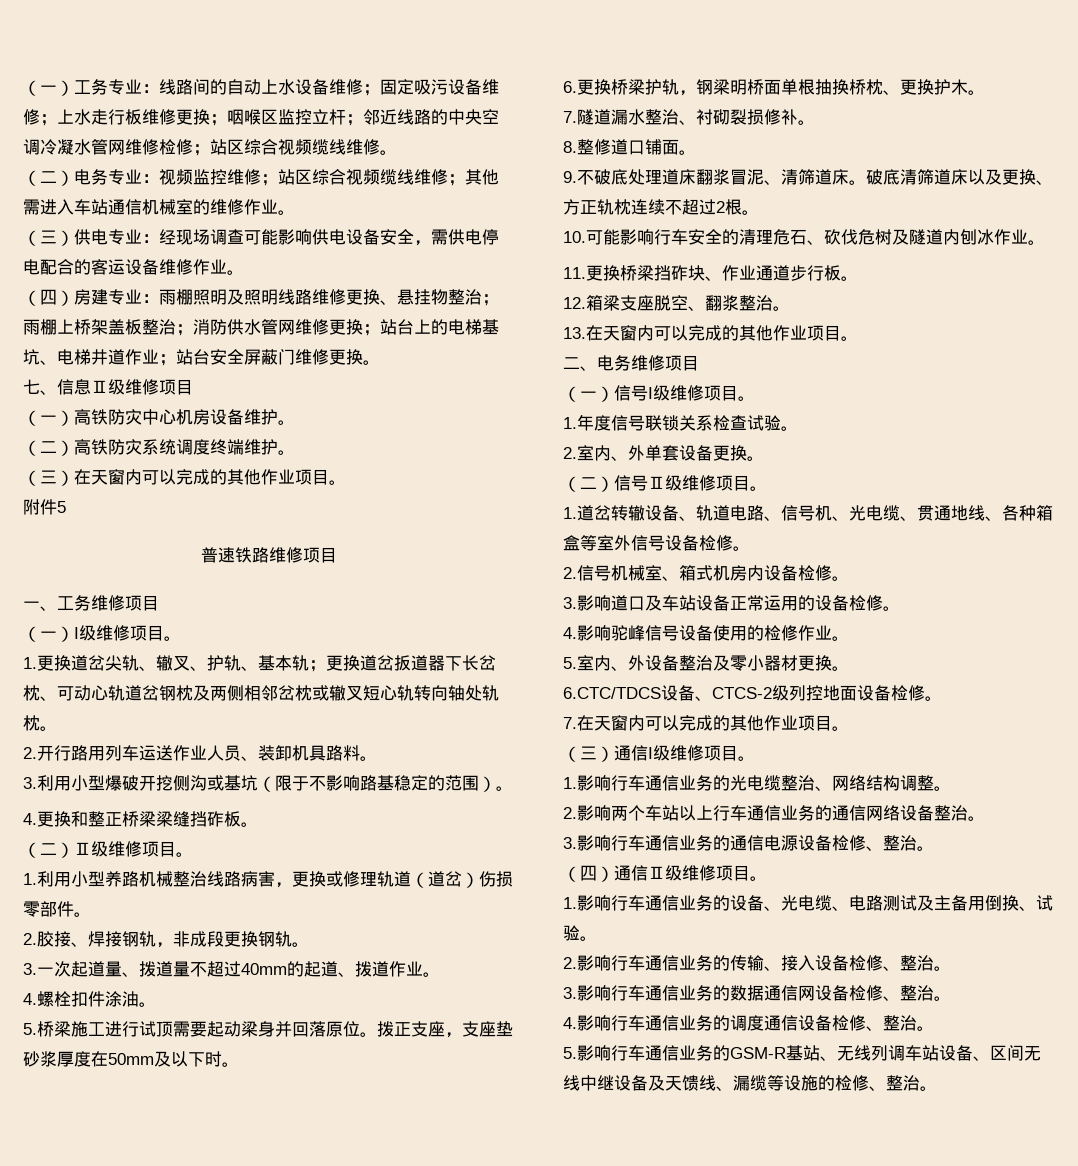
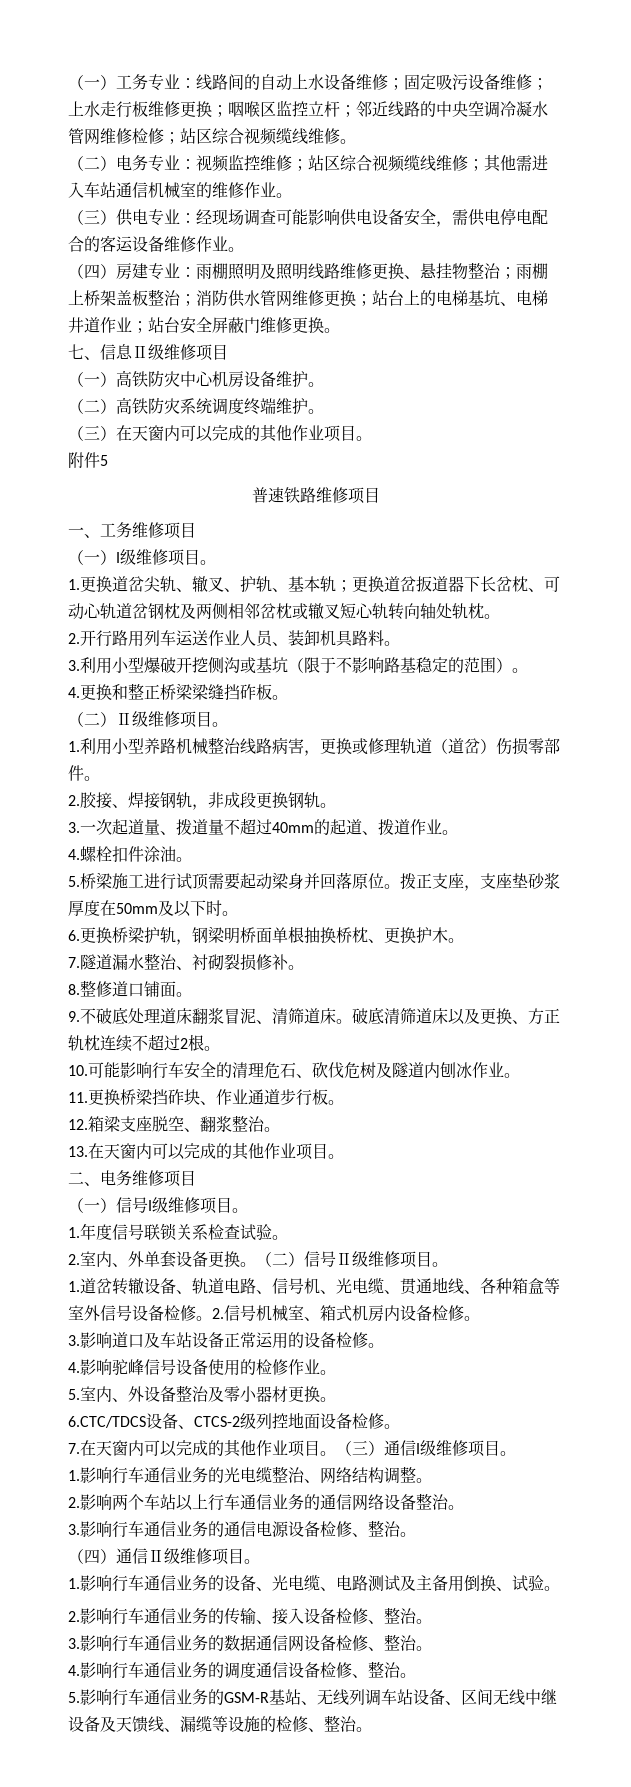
- 2.室内、外单套设备更换。
- （二）信号Ⅱ级维修项目。
+ 2.室内、外单套设备更换。（二）信号Ⅱ级维修项目。
- 1.道岔转辙设备、轨道电路、信号机、光电缆、贯通地线、各种箱盒等室外信号设备检修。
- 2.信号机械室、箱式机房内设备检修。
+ 1.道岔转辙设备、轨道电路、信号机、光电缆、贯通地线、各种箱盒等室外信号设备检修。2.信号机械室、箱式机房内设备检修。
- 7.在天窗内可以完成的其他作业项目。
- （三）通信I级维修项目。
+ 7.在天窗内可以完成的其他作业项目。（三）通信I级维修项目。

